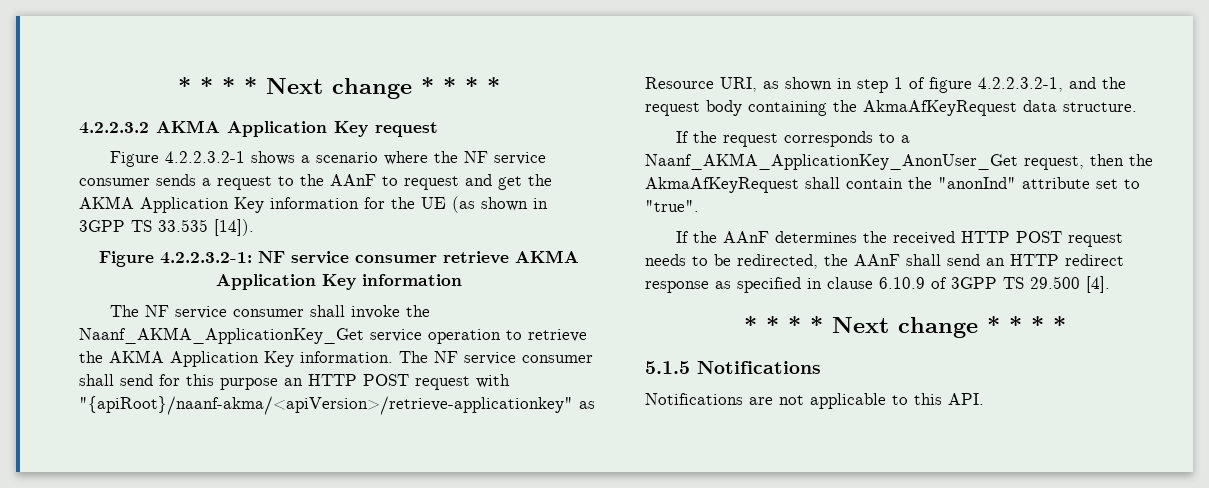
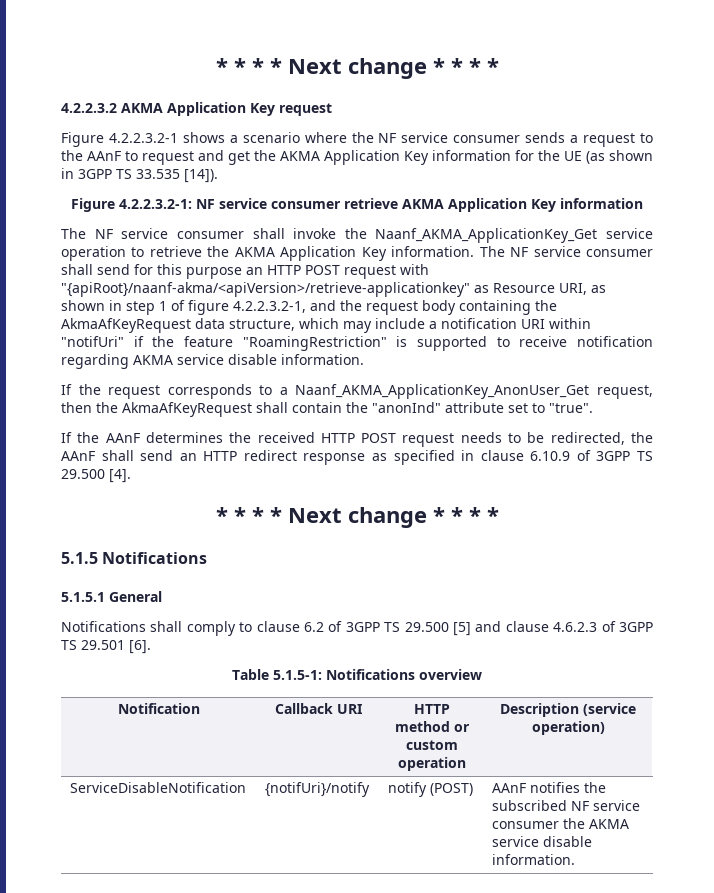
- The NF service consumer shall send for this purpose an HTTP POST request with "{apiRoot}/naanf-akma/<apiVersion>/retrieve-applicationkey" as Resource URI, as shown in step 1 of figure 4.2.2.3.2-1, and the request body containing the AkmaAfKeyRequest data structure.
+ The NF service consumer shall send for this purpose an HTTP POST request with "{apiRoot}/naanf-akma/<apiVersion>/retrieve-applicationkey" as Resource URI, as shown in step 1 of figure 4.2.2.3.2-1, and the request body containing the AkmaAfKeyRequest data structure, which may include a notification URI within "notifUri" if the feature "RoamingRestriction" is supported to receive notification regarding AKMA service disable information.
- Notifications are not applicable to this API.
+ 5.1.5.1 General
+ Notifications shall comply to clause 6.2 of 3GPP TS 29.500 [5] and clause 4.6.2.3 of 3GPP TS 29.501 [6].
+ Table 5.1.5-1: Notifications overview
+ Notification | Callback URI | HTTP method or custom operation | Description (service operation)
+ ServiceDisableNotification | {notifUri}/notify | notify (POST) | AAnF notifies the subscribed NF service consumer the AKMA service disable information.

